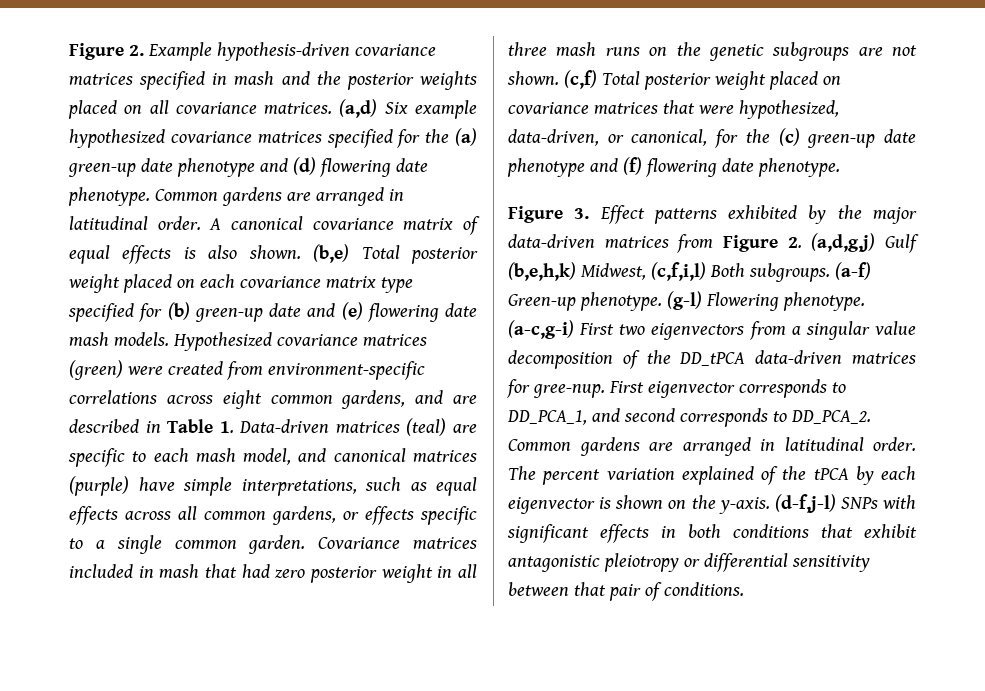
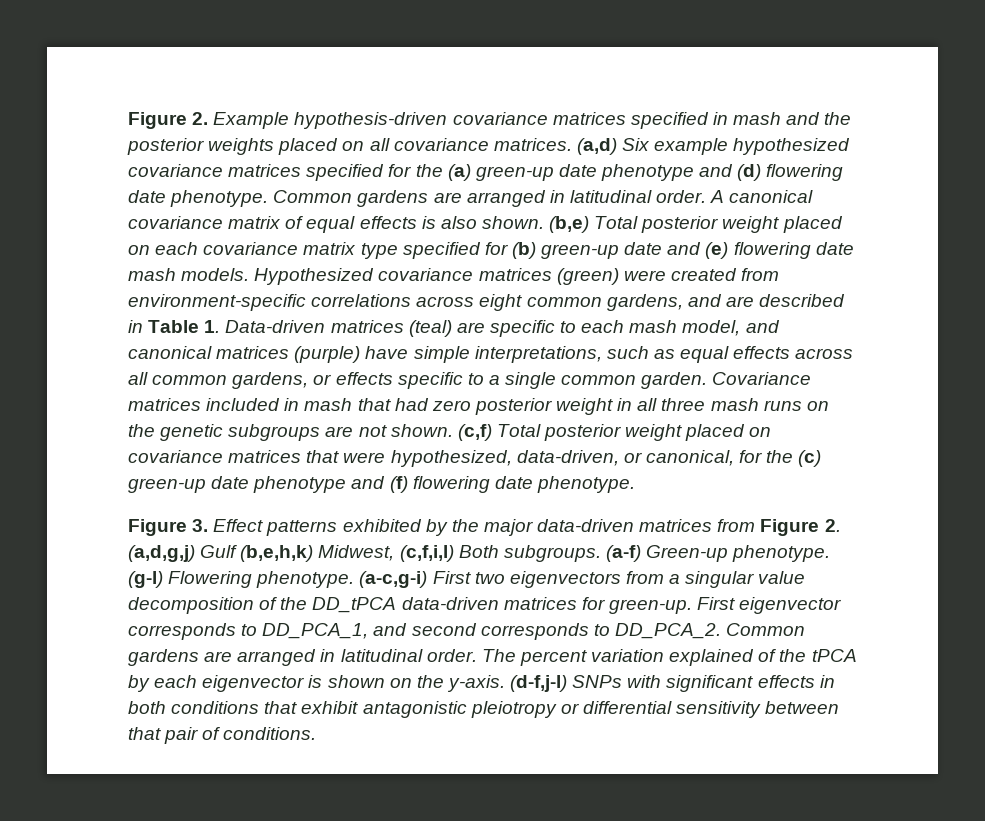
- (a-c,g-i) First two eigenvectors from a singular value decomposition of the DD_tPCA data-driven matrices for gree-nup.
+ (a-c,g-i) First two eigenvectors from a singular value decomposition of the DD_tPCA data-driven matrices for green-up.

